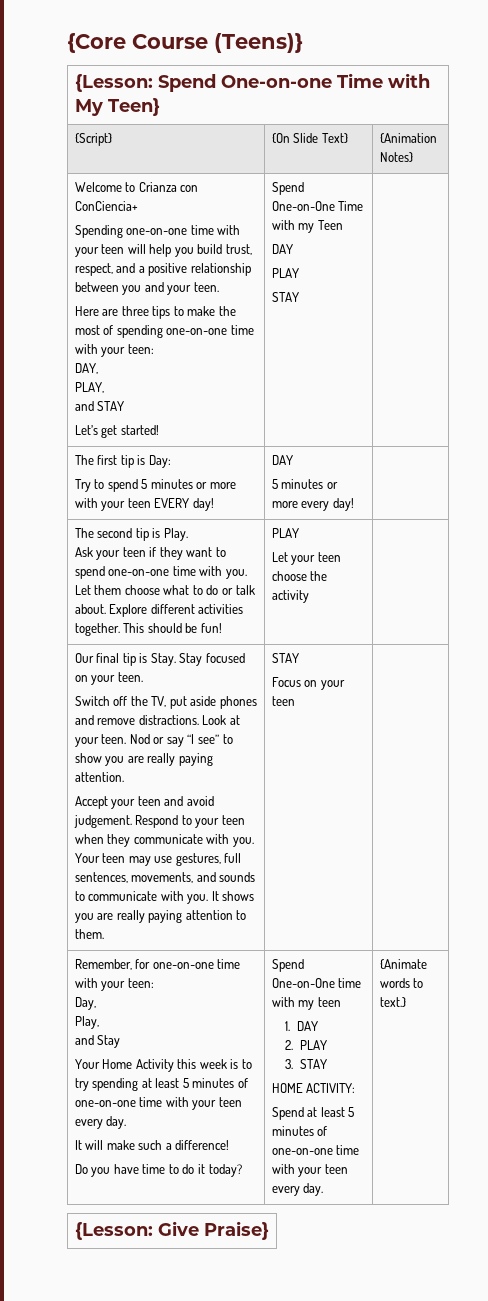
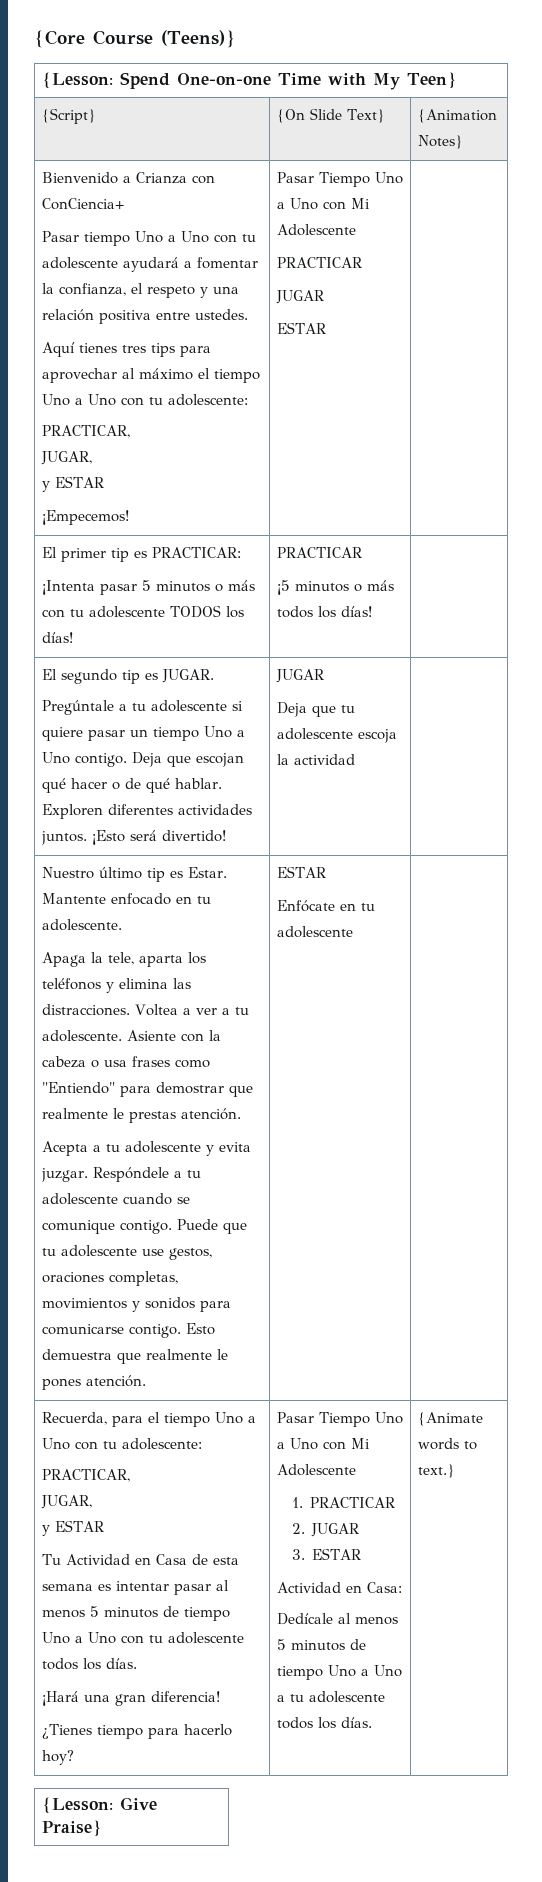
- Welcome to Crianza con ConCiencia+
+ Bienvenido a Crianza con ConCiencia+
- Spending one-on-one time with your teen will help you build trust, respect, and a positive relationship between you and your teen.
- Here are three tips to make the most of spending one-on-one time with your teen:
- DAY,
- PLAY,
- and STAY
- Let’s get started! | Spend One-on-One Time with my Teen
- DAY
- PLAY
- STAY |
- The first tip is Day:
- Try to spend 5 minutes or more with your teen EVERY day! | DAY
- 5 minutes or more every day! |
- The second tip is Play.
- Ask your teen if they want to spend one-on-one time with you. Let them choose what to do or talk about. Explore different activities together. This should be fun! | PLAY
- Let your teen choose the activity |
- Our final tip is Stay. Stay focused on your teen.
- Switch off the TV, put aside phones and remove distractions. Look at your teen. Nod or say “I see” to show you are really paying attention.
- Accept your teen and avoid judgement. Respond to your teen when they communicate with you. Your teen may use gestures, full sentences, movements, and sounds to communicate with you. It shows you are really paying attention to them. | STAY
- Focus on your teen |
- Remember, for one-on-one time with your teen:
- Day,
- Play,
- and Stay
- Your Home Activity this week is to try spending at least 5 minutes of one-on-one time with your teen every day.
- It will make such a difference!
- Do you have time to do it today? | Spend One-on-One time with my teen
+ Pasar tiempo Uno a Uno con tu adolescente ayudará a fomentar la confianza, el respeto y una relación positiva entre ustedes.
+ Aquí tienes tres tips para aprovechar al máximo el tiempo Uno a Uno con tu adolescente:
+ PRACTICAR,
+ JUGAR,
+ y ESTAR
+ ¡Empecemos! | Pasar Tiempo Uno a Uno con Mi Adolescente
+ PRACTICAR
+ JUGAR
+ ESTAR |
+ El primer tip es PRACTICAR:
+ ¡Intenta pasar 5 minutos o más con tu adolescente TODOS los días! | PRACTICAR
+ ¡5 minutos o más todos los días! |
+ El segundo tip es JUGAR.
+ Pregúntale a tu adolescente si quiere pasar un tiempo Uno a Uno contigo. Deja que escojan qué hacer o de qué hablar. Exploren diferentes actividades juntos. ¡Esto será divertido! | JUGAR
+ Deja que tu adolescente escoja la actividad |
+ Nuestro último tip es Estar. Mantente enfocado en tu adolescente.
+ Apaga la tele, aparta los teléfonos y elimina las distracciones. Voltea a ver a tu adolescente. Asiente con la cabeza o usa frases como "Entiendo" para demostrar que realmente le prestas atención.
+ Acepta a tu adolescente y evita juzgar. Respóndele a tu adolescente cuando se comunique contigo. Puede que tu adolescente use gestos, oraciones completas, movimientos y sonidos para comunicarse contigo. Esto demuestra que realmente le pones atención. | ESTAR
+ Enfócate en tu adolescente |
+ Recuerda, para el tiempo Uno a Uno con tu adolescente:
+ PRACTICAR,
+ JUGAR,
+ y ESTAR
+ Tu Actividad en Casa de esta semana es intentar pasar al menos 5 minutos de tiempo Uno a Uno con tu adolescente todos los días.
+ ¡Hará una gran diferencia!
+ ¿Tienes tiempo para hacerlo hoy? | Pasar Tiempo Uno a Uno con Mi Adolescente
- 1. DAY
+ 1. PRACTICAR
- 2. PLAY
+ 2. JUGAR
- 3. STAY
- HOME ACTIVITY:
- Spend at least 5 minutes of one-on-one time with your teen every day.
+ 3. ESTAR
+ Actividad en Casa:
+ Dedícale al menos 5 minutos de tiempo Uno a Uno a tu adolescente todos los días.

